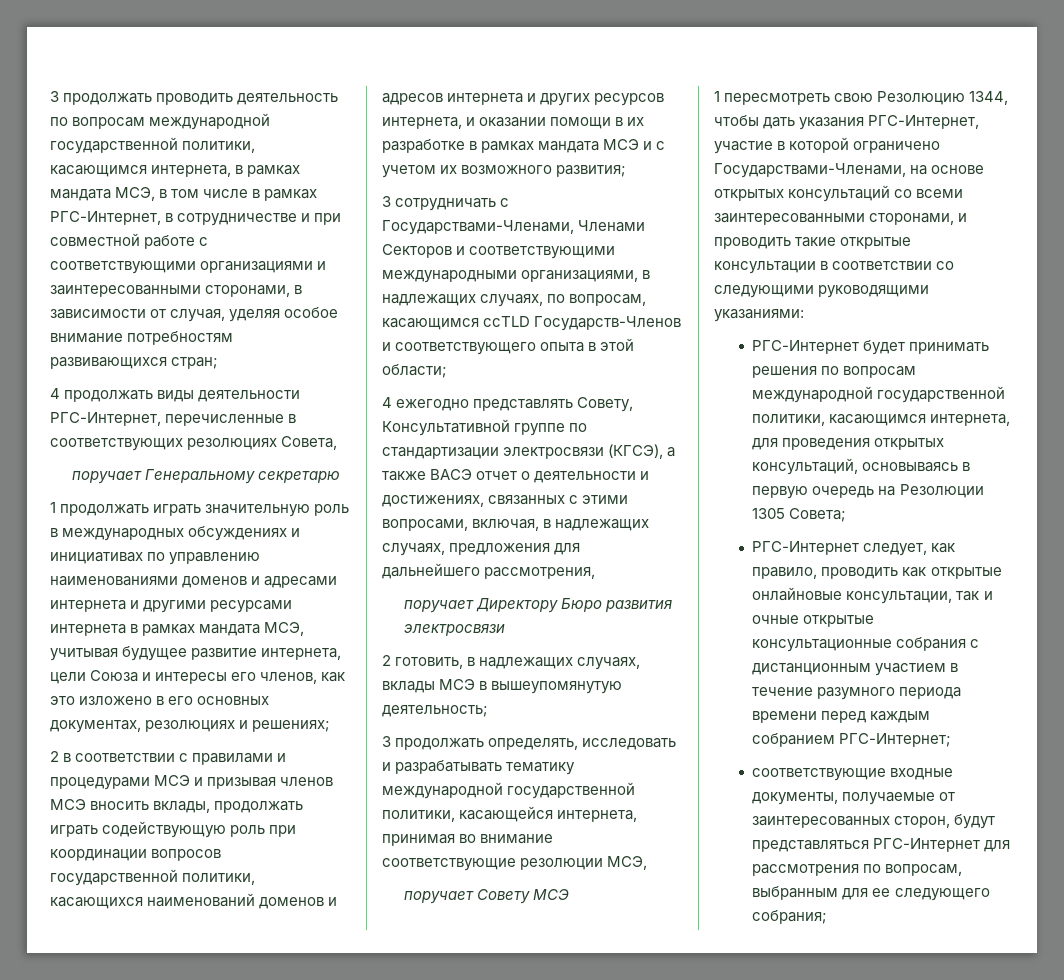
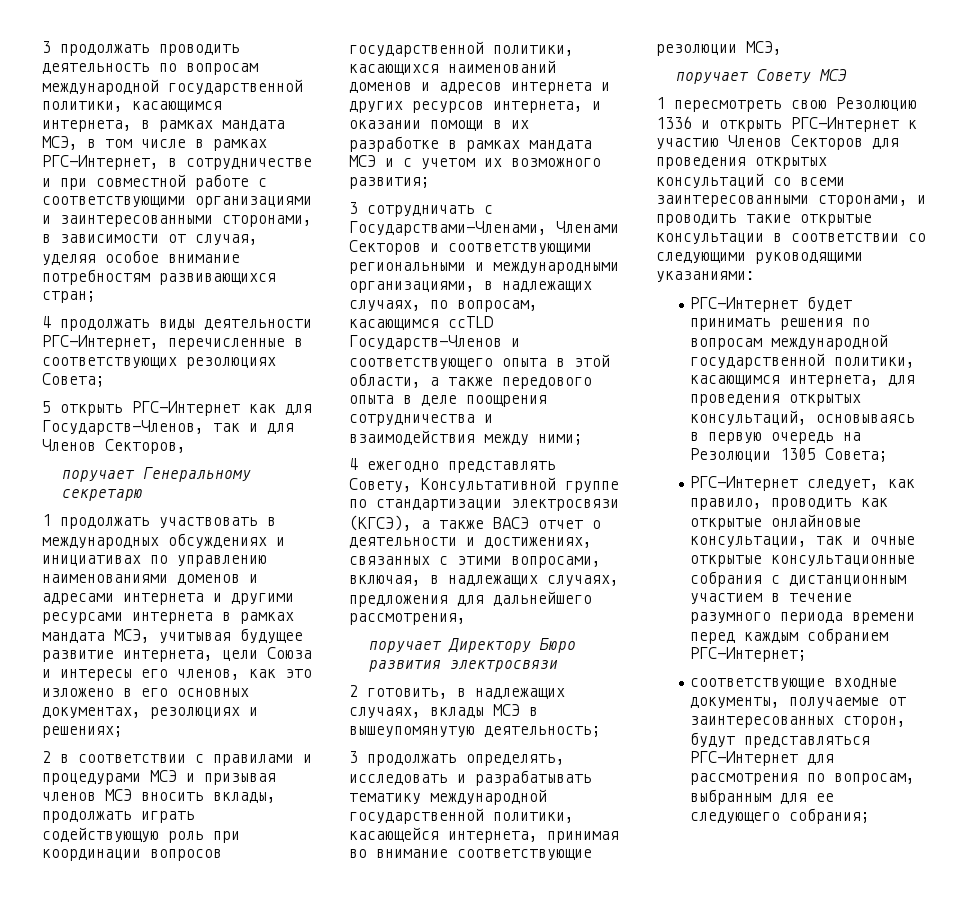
- 4 продолжать виды деятельности РГС-Интернет, перечисленные в соответствующих резолюциях Совета,
+ 4 продолжать виды деятельности РГС-Интернет, перечисленные в соответствующих резолюциях Совета;
+ 5 открыть РГС-Интернет как для Государств-Членов, так и для Членов Секторов,
- 1 продолжать играть значительную роль в международных обсуждениях и инициативах по управлению наименованиями доменов и адресами интернета и другими ресурсами интернета в рамках мандата МСЭ, учитывая будущее развитие интернета, цели Союза и интересы его членов, как это изложено в его основных документах, резолюциях и решениях;
+ 1 продолжать участвовать в международных обсуждениях и инициативах по управлению наименованиями доменов и адресами интернета и другими ресурсами интернета в рамках мандата МСЭ, учитывая будущее развитие интернета, цели Союза и интересы его членов, как это изложено в его основных документах, резолюциях и решениях;
- 3 сотрудничать с Государствами-Членами, Членами Секторов и соответствующими международными организациями, в надлежащих случаях, по вопросам, касающимся ссTLD Государств-Членов и соответствующего опыта в этой области;
+ 3 сотрудничать с Государствами-Членами, Членами Секторов и соответствующими региональными и международными организациями, в надлежащих случаях, по вопросам, касающимся ссTLD Государств-Членов и соответствующего опыта в этой области, а также передового опыта в деле поощрения сотрудничества и взаимодействия между ними;
- 1 пересмотреть свою Резолюцию 1344, чтобы дать указания РГС-Интернет, участие в которой ограничено Государствами-Членами, на основе открытых консультаций со всеми заинтересованными сторонами, и проводить такие открытые консультации в соответствии со следующими руководящими указаниями:
+ 1 пересмотреть свою Резолюцию 1336 и открыть РГС-Интернет к участию Членов Секторов для проведения открытых консультаций со всеми заинтересованными сторонами, и проводить такие открытые консультации в соответствии со следующими руководящими указаниями:

